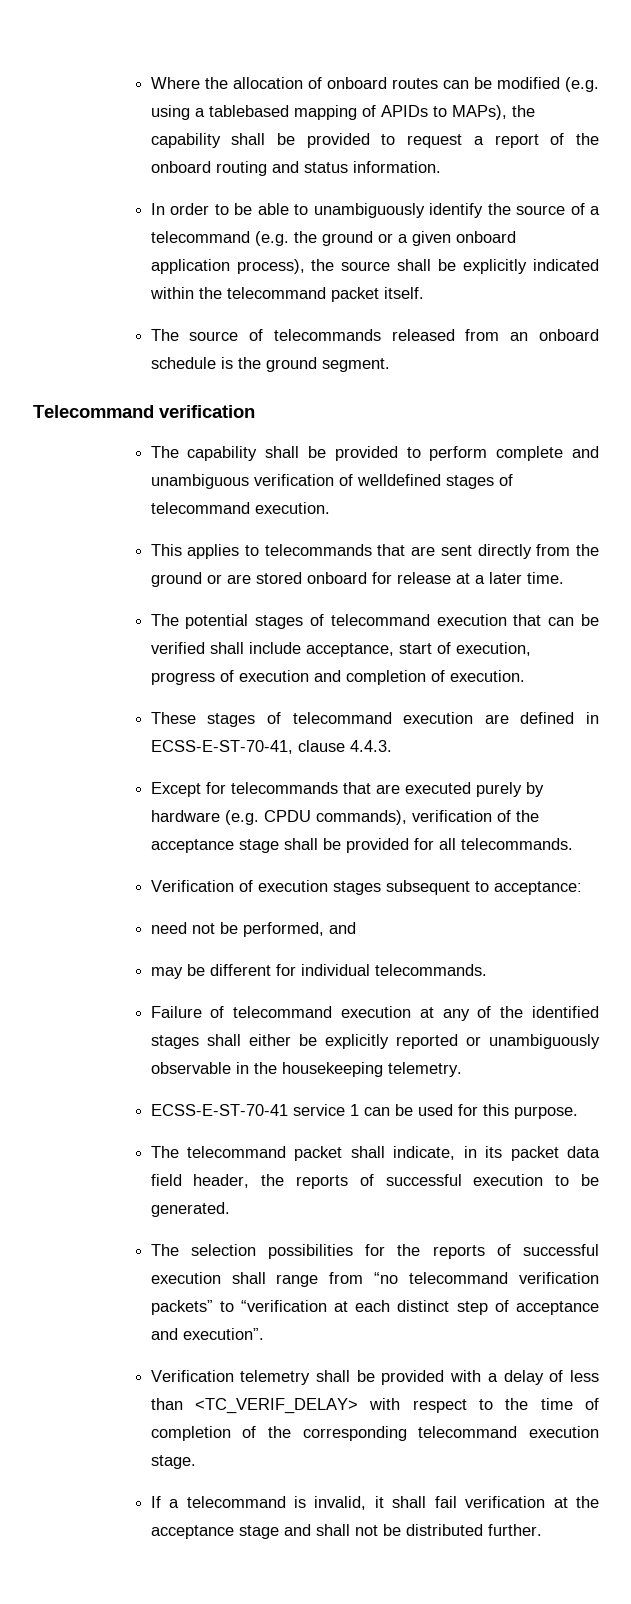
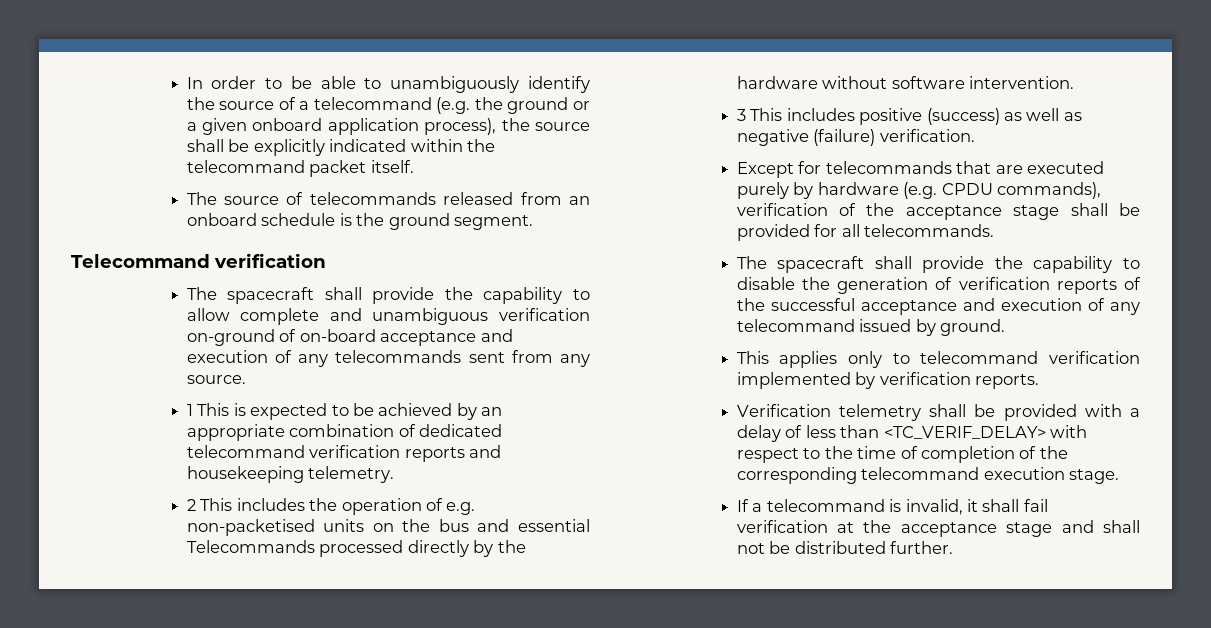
- Where the allocation of onboard routes can be modified (e.g. using a tablebased mapping of APIDs to MAPs), the capability shall be provided to request a report of the onboard routing and status information.
- The capability shall be provided to perform complete and unambiguous verification of welldefined stages of telecommand execution.
- This applies to telecommands that are sent directly from the ground or are stored onboard for release at a later time.
- The potential stages of telecommand execution that can be verified shall include acceptance, start of execution, progress of execution and completion of execution.
- These stages of telecommand execution are defined in ECSS-E-ST-70-41, clause 4.4.3.
+ The spacecraft shall provide the capability to allow complete and unambiguous verification on-ground of on-board acceptance and execution of any telecommands sent from any source.
+ 1 This is expected to be achieved by an appropriate combination of dedicated telecommand verification reports and housekeeping telemetry.
+ 2 This includes the operation of e.g. non-packetised units on the bus and essential Telecommands processed directly by the hardware without software intervention.
+ 3 This includes positive (success) as well as negative (failure) verification.
- Verification of execution stages subsequent to acceptance:
- need not be performed, and
- may be different for individual telecommands.
- Failure of telecommand execution at any of the identified stages shall either be explicitly reported or unambiguously observable in the housekeeping telemetry.
- ECSS-E-ST-70-41 service 1 can be used for this purpose.
- The telecommand packet shall indicate, in its packet data field header, the reports of successful execution to be generated.
- The selection possibilities for the reports of successful execution shall range from “no telecommand verification packets” to “verification at each distinct step of acceptance and execution”.
+ The spacecraft shall provide the capability to disable the generation of verification reports of the successful acceptance and execution of any telecommand issued by ground.
+ This applies only to telecommand verification implemented by verification reports.

